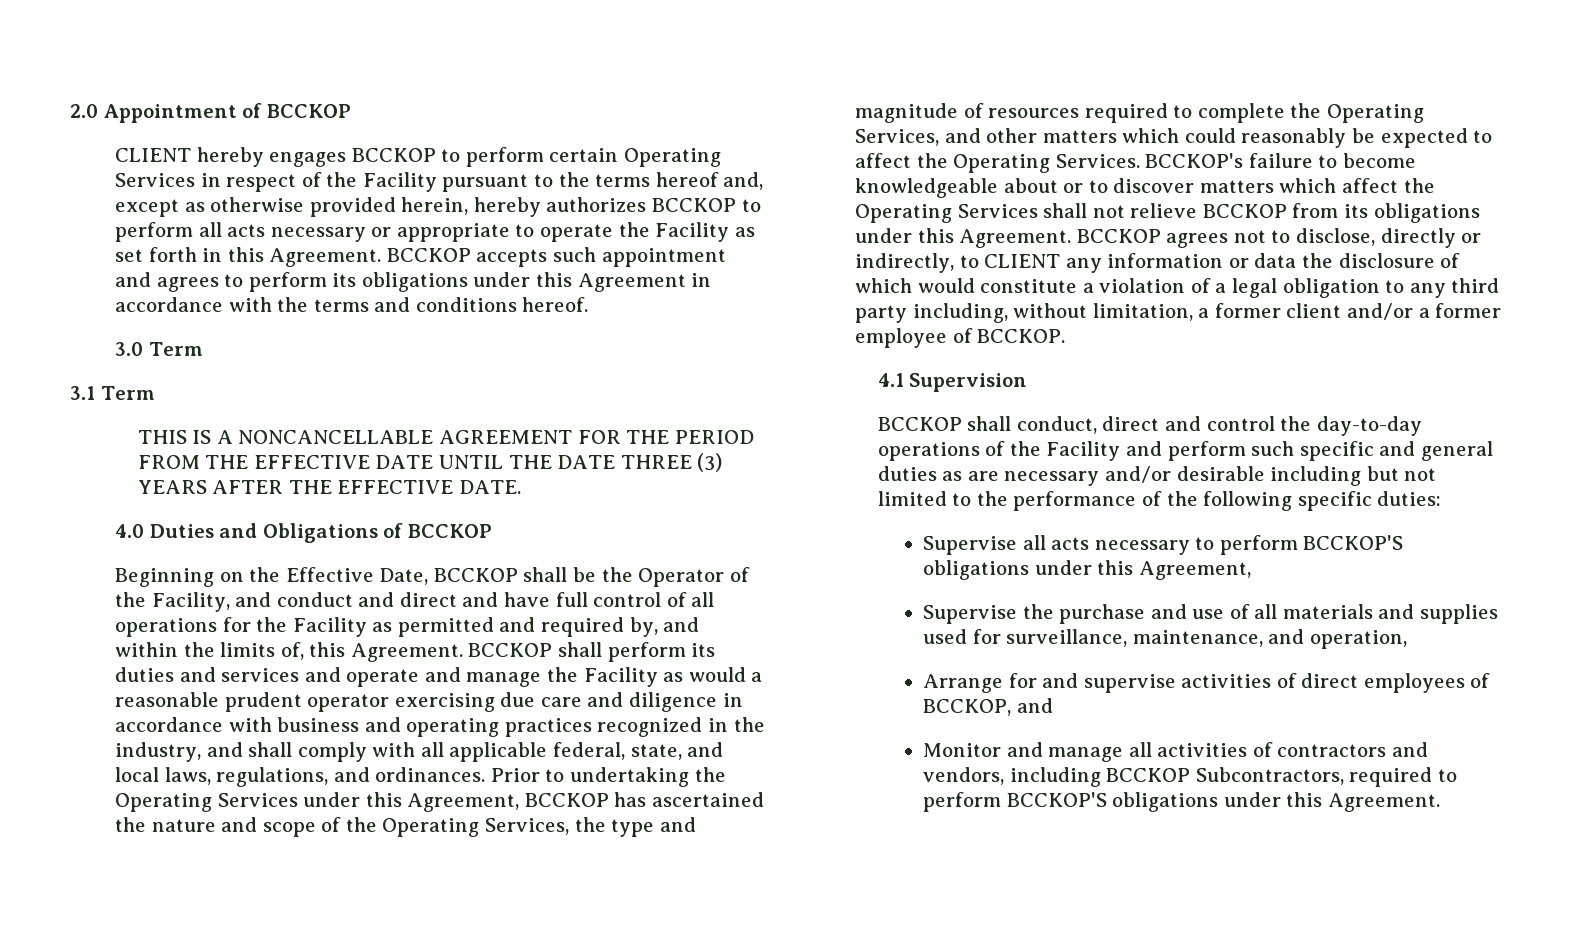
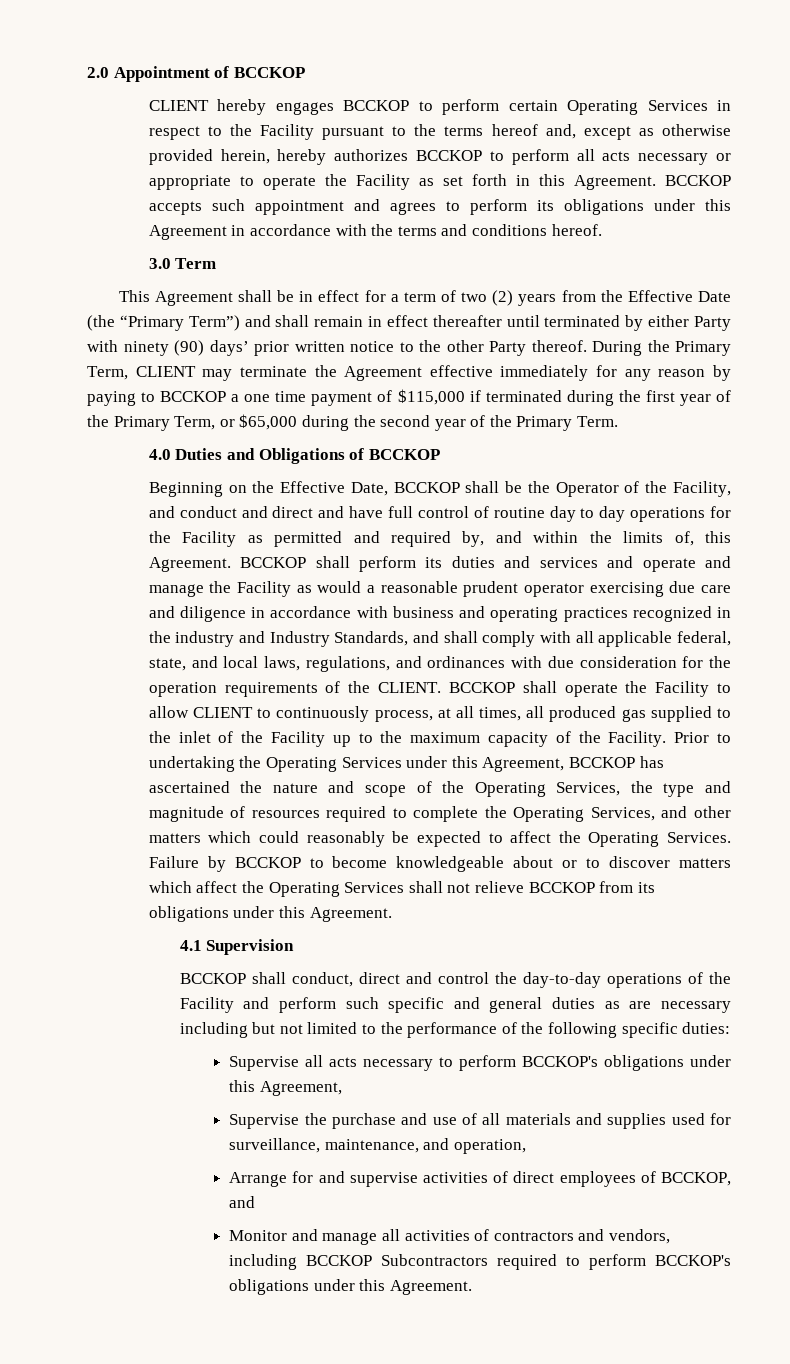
- CLIENT hereby engages BCCKOP to perform certain Operating Services in respect of the Facility pursuant to the terms hereof and, except as otherwise provided herein, hereby authorizes BCCKOP to perform all acts necessary or appropriate to operate the Facility as set forth in this Agreement.
+ CLIENT hereby engages BCCKOP to perform certain Operating Services in respect to the Facility pursuant to the terms hereof and, except as otherwise provided herein, hereby authorizes BCCKOP to perform all acts necessary or appropriate to operate the Facility as set forth in this Agreement.
- 3.1 Term
- THIS IS A NONCANCELLABLE AGREEMENT FOR THE PERIOD FROM THE EFFECTIVE DATE UNTIL THE DATE THREE (3) YEARS AFTER THE EFFECTIVE DATE.
+ This Agreement shall be in effect for a term of two (2) years from the Effective Date (the “Primary Term”) and shall remain in effect thereafter until terminated by either Party with ninety (90) days’ prior written notice to the other Party thereof. During the Primary Term, CLIENT may terminate the Agreement effective immediately for any reason by paying to BCCKOP a one time payment of $115,000 if terminated during the first year of the Primary Term, or $65,000 during the second year of the Primary Term.
- Beginning on the Effective Date, BCCKOP shall be the Operator of the Facility, and conduct and direct and have full control of all operations for the Facility as permitted and required by, and within the limits of, this Agreement.
+ Beginning on the Effective Date, BCCKOP shall be the Operator of the Facility, and conduct and direct and have full control of routine day to day operations for the Facility as permitted and required by, and within the limits of, this Agreement.
- BCCKOP shall perform its duties and services and operate and manage the Facility as would a reasonable prudent operator exercising due care and diligence in accordance with business and operating practices recognized in the industry, and shall comply with all applicable federal, state, and local laws, regulations, and ordinances.
+ BCCKOP shall perform its duties and services and operate and manage the Facility as would a reasonable prudent operator exercising due care and diligence in accordance with business and operating practices recognized in the industry and Industry Standards, and shall comply with all applicable federal, state, and local laws, regulations, and ordinances with due consideration for the operation requirements of the CLIENT. BCCKOP shall operate the Facility to allow CLIENT to continuously process, at all times, all produced gas supplied to the inlet of the Facility up to the maximum capacity of the Facility.
- BCCKOP's failure to become knowledgeable about or to discover matters which affect the Operating Services shall not relieve BCCKOP from its obligations under this Agreement. BCCKOP agrees not to disclose, directly or indirectly, to CLIENT any information or data the disclosure of which would constitute a violation of a legal obligation to any third party including, without limitation, a former client and/or a former employee of BCCKOP.
+ Failure by BCCKOP to become knowledgeable about or to discover matters which affect the Operating Services shall not relieve BCCKOP from its obligations under this Agreement.
- BCCKOP shall conduct, direct and control the day-to-day operations of the Facility and perform such specific and general duties as are necessary and/or desirable including but not limited to the performance of the following specific duties:
+ BCCKOP shall conduct, direct and control the day-to-day operations of the Facility and perform such specific and general duties as are necessary including but not limited to the performance of the following specific duties:
- Supervise all acts necessary to perform BCCKOP'S obligations under this Agreement,
+ Supervise all acts necessary to perform BCCKOP's obligations under this Agreement,
- Monitor and manage all activities of contractors and vendors, including BCCKOP Subcontractors, required to perform BCCKOP'S obligations under this Agreement.
+ Monitor and manage all activities of contractors and vendors, including BCCKOP Subcontractors required to perform BCCKOP's obligations under this Agreement.

